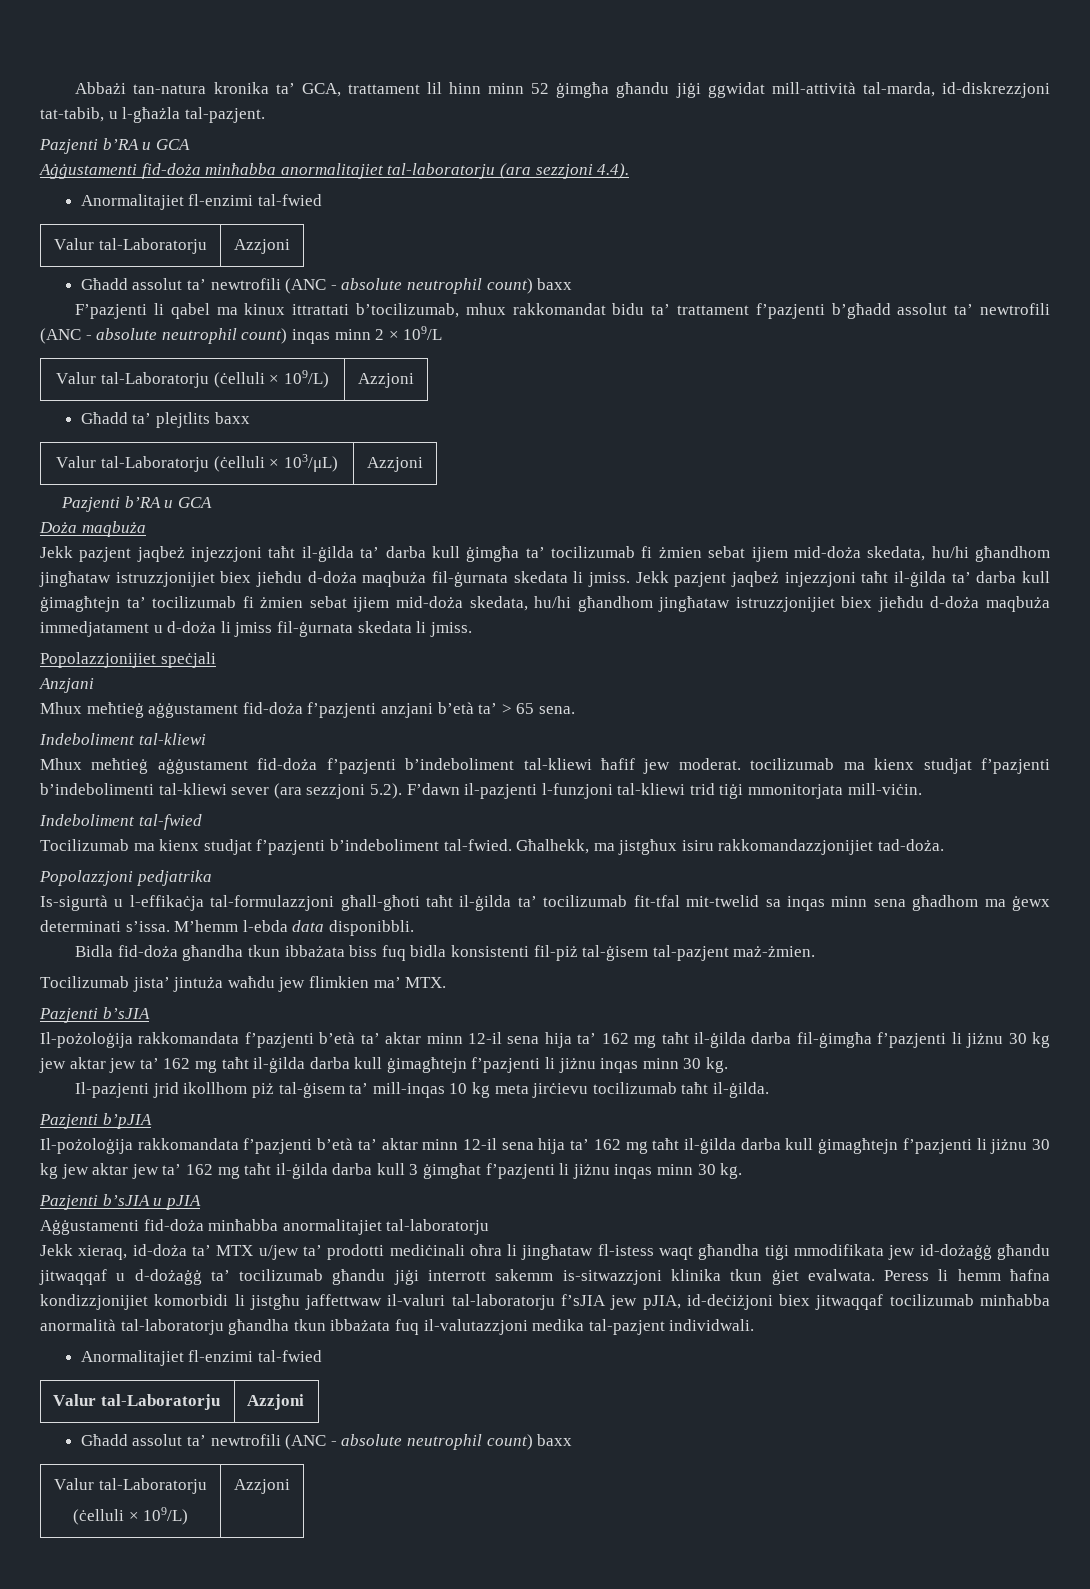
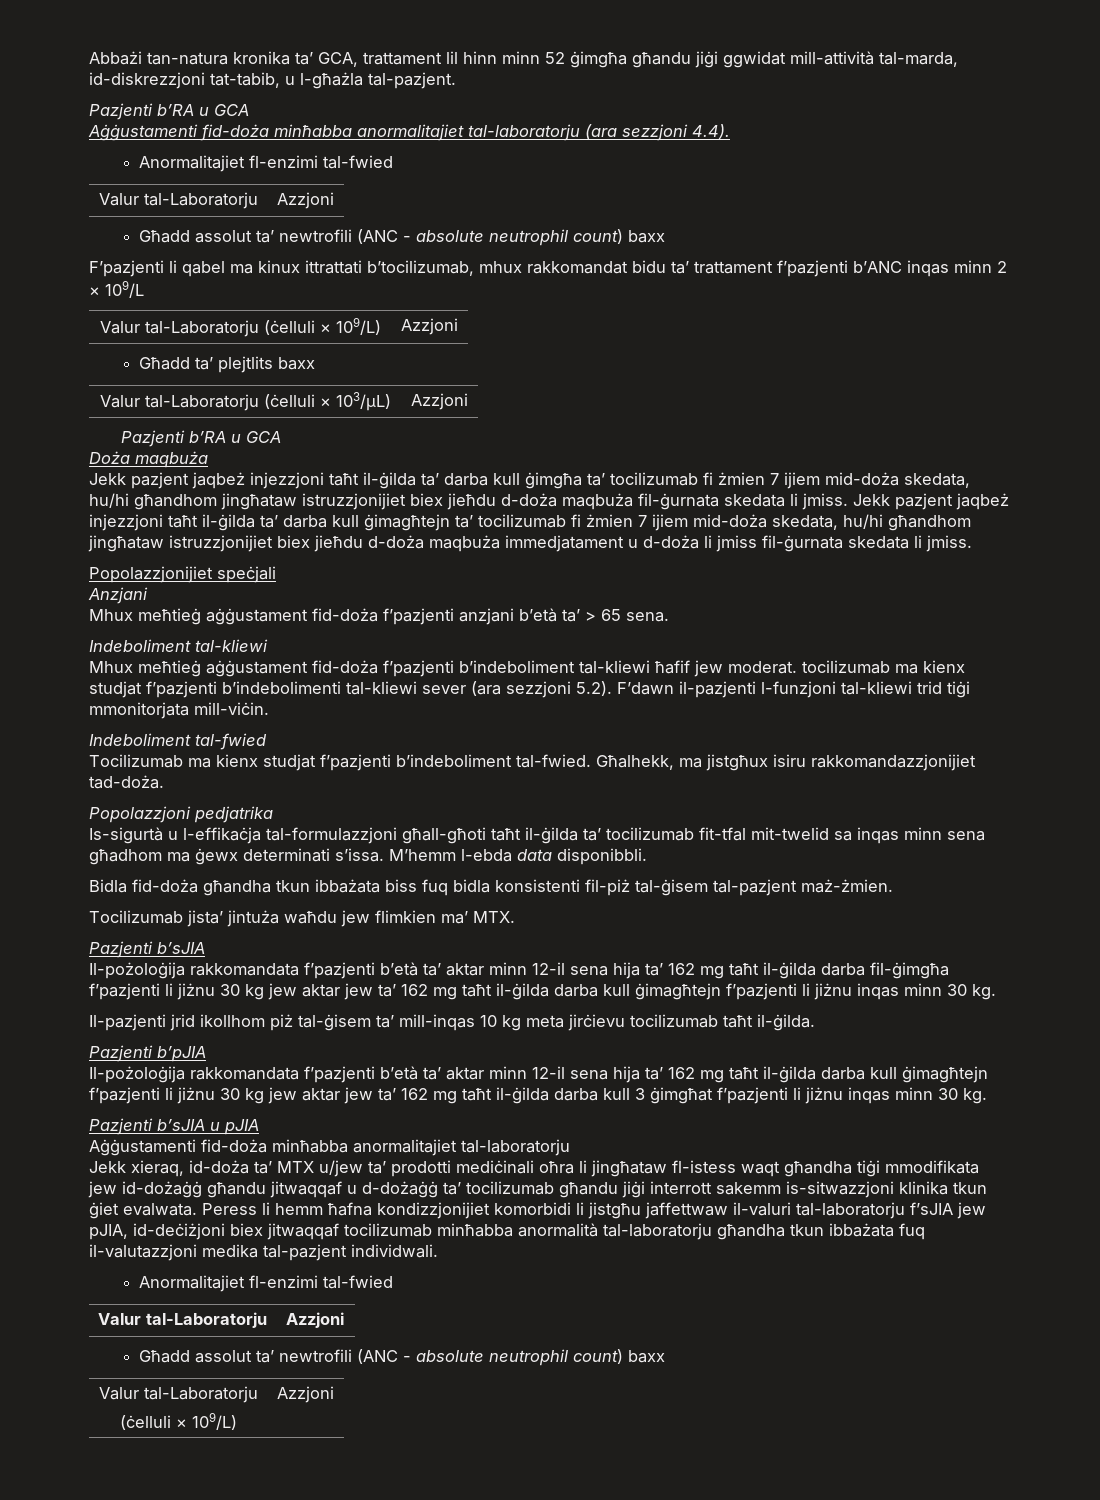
- F’pazjenti li qabel ma kinux ittrattati b’tocilizumab, mhux rakkomandat bidu ta’ trattament f’pazjenti b’għadd assolut ta’ newtrofili (ANC - absolute neutrophil count) inqas minn 2 × 109/L
+ F’pazjenti li qabel ma kinux ittrattati b’tocilizumab, mhux rakkomandat bidu ta’ trattament f’pazjenti b’ANC inqas minn 2 × 109/L
- Jekk pazjent jaqbeż injezzjoni taħt il-ġilda ta’ darba kull ġimgħa ta’ tocilizumab fi żmien sebat ijiem mid-doża skedata, hu/hi għandhom jingħataw istruzzjonijiet biex jieħdu d-doża maqbuża fil-ġurnata skedata li jmiss.
+ Jekk pazjent jaqbeż injezzjoni taħt il-ġilda ta’ darba kull ġimgħa ta’ tocilizumab fi żmien 7 ijiem mid-doża skedata, hu/hi għandhom jingħataw istruzzjonijiet biex jieħdu d-doża maqbuża fil-ġurnata skedata li jmiss.
- Jekk pazjent jaqbeż injezzjoni taħt il-ġilda ta’ darba kull ġimagħtejn ta’ tocilizumab fi żmien sebat ijiem mid-doża skedata, hu/hi għandhom jingħataw istruzzjonijiet biex jieħdu d-doża maqbuża immedjatament u d-doża li jmiss fil-ġurnata skedata li jmiss.
+ Jekk pazjent jaqbeż injezzjoni taħt il-ġilda ta’ darba kull ġimagħtejn ta’ tocilizumab fi żmien 7 ijiem mid-doża skedata, hu/hi għandhom jingħataw istruzzjonijiet biex jieħdu d-doża maqbuża immedjatament u d-doża li jmiss fil-ġurnata skedata li jmiss.

